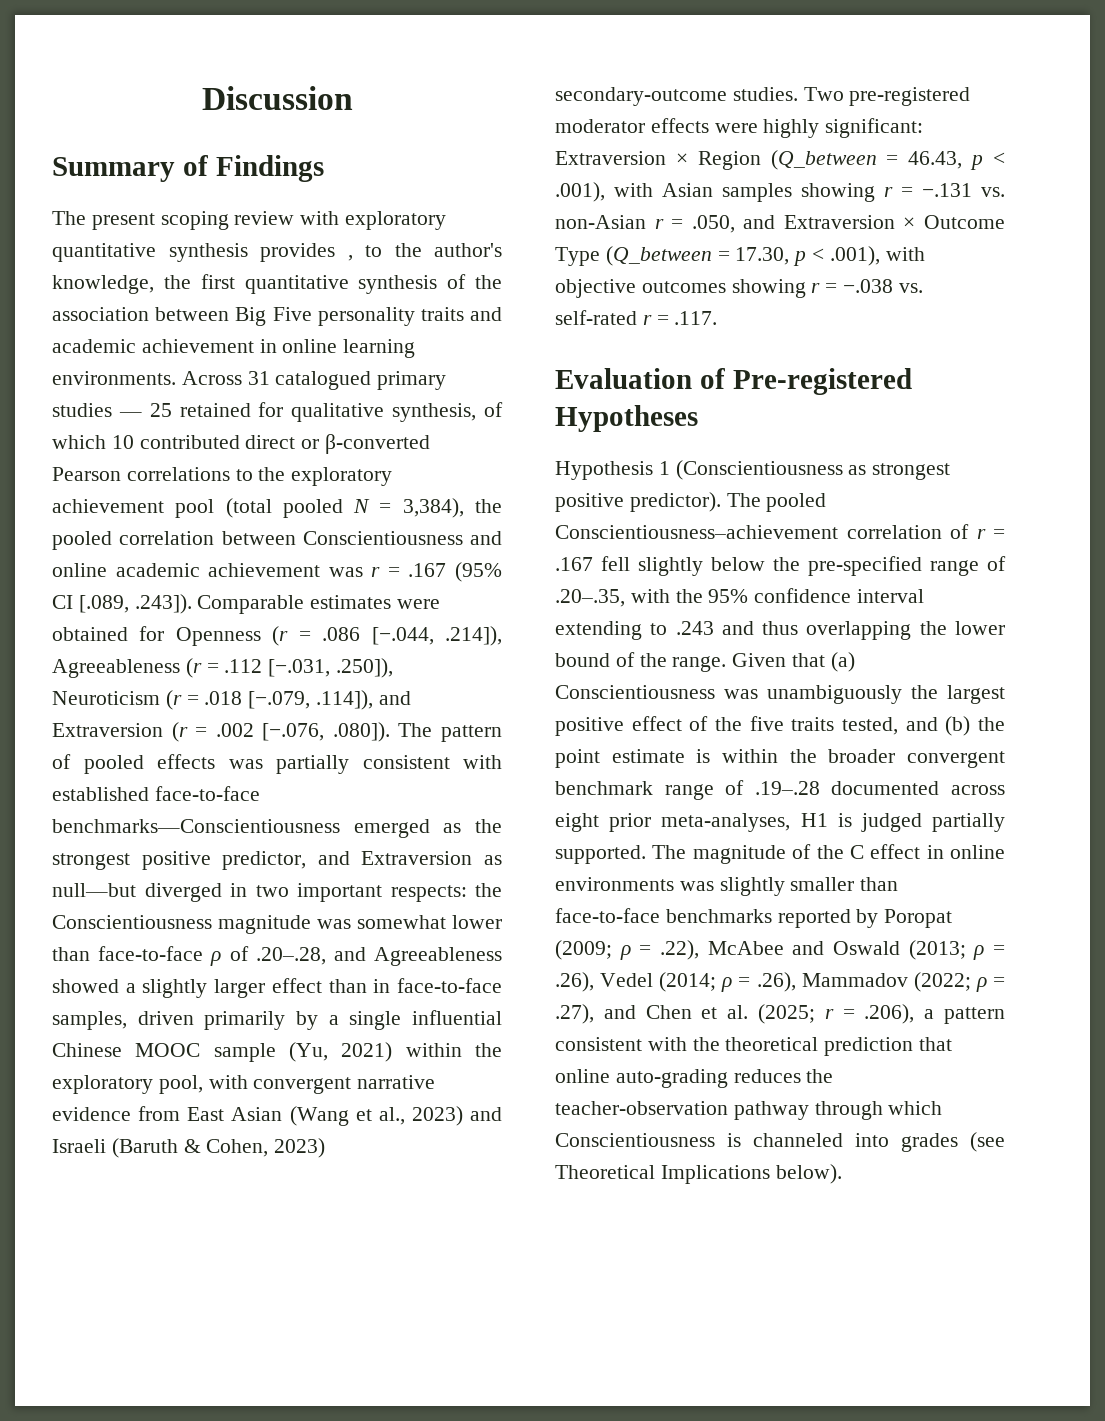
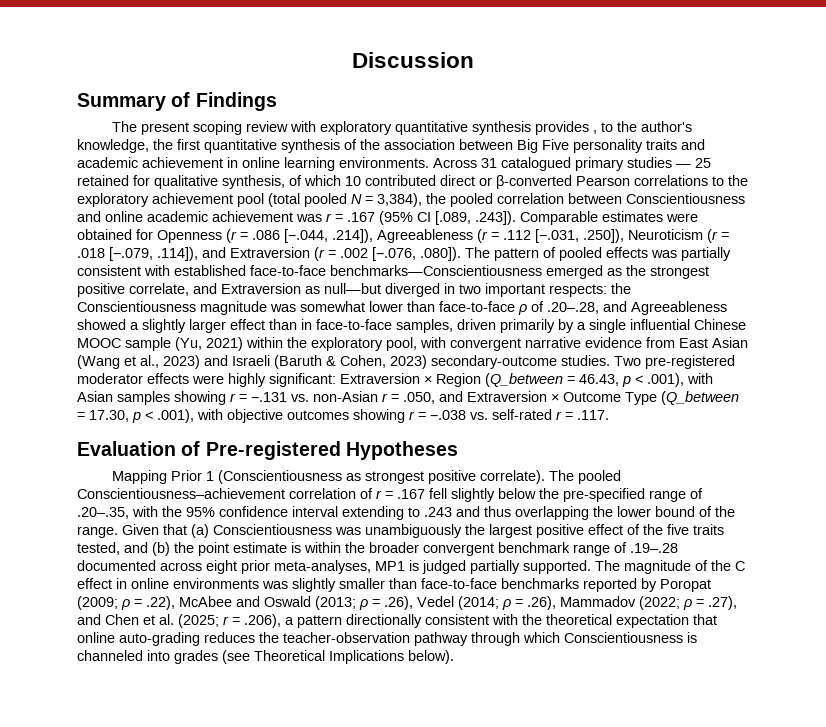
- Across 31 catalogued primary studies — 25 retained for qualitative synthesis, of which 10 contributed direct or β-converted Pearson correlations to the exploratory achievement pool (total pooled N = 3,384), the pooled correlation between Conscientiousness and online academic achievement was r = .167 (95% CI [.089, .243]). Comparable estimates were obtained for Openness (r = .086 [−.044, .214]), Agreeableness (r = .112 [−.031, .250]), Neuroticism (r = .018 [−.079, .114]), and Extraversion (r = .002 [−.076, .080]). The pattern of pooled effects was partially consistent with established face-to-face benchmarks—Conscientiousness emerged as the strongest positive predictor, and Extraversion as null—but diverged in two important respects:
+ Across 31 catalogued primary studies — 25 retained for qualitative synthesis, of which 10 contributed direct or β-converted Pearson correlations to the exploratory achievement pool (total pooled N = 3,384), the pooled correlation between Conscientiousness and online academic achievement was r = .167 (95% CI [.089, .243]). Comparable estimates were obtained for Openness (r = .086 [−.044, .214]), Agreeableness (r = .112 [−.031, .250]), Neuroticism (r = .018 [−.079, .114]), and Extraversion (r = .002 [−.076, .080]). The pattern of pooled effects was partially consistent with established face-to-face benchmarks—Conscientiousness emerged as the strongest positive correlate, and Extraversion as null—but diverged in two important respects:
- Hypothesis 1 (Conscientiousness as strongest positive predictor).
+ Mapping Prior 1 (Conscientiousness as strongest positive correlate).
- Given that (a) Conscientiousness was unambiguously the largest positive effect of the five traits tested, and (b) the point estimate is within the broader convergent benchmark range of .19–.28 documented across eight prior meta-analyses, H1 is judged partially supported.
+ Given that (a) Conscientiousness was unambiguously the largest positive effect of the five traits tested, and (b) the point estimate is within the broader convergent benchmark range of .19–.28 documented across eight prior meta-analyses, MP1 is judged partially supported.
- r = .206), a pattern consistent with the theoretical prediction that online auto-grading reduces the teacher-observation pathway through which Conscientiousness is channeled into grades (see Theoretical Implications below).
+ r = .206), a pattern directionally consistent with the theoretical expectation that online auto-grading reduces the teacher-observation pathway through which Conscientiousness is channeled into grades (see Theoretical Implications below).

